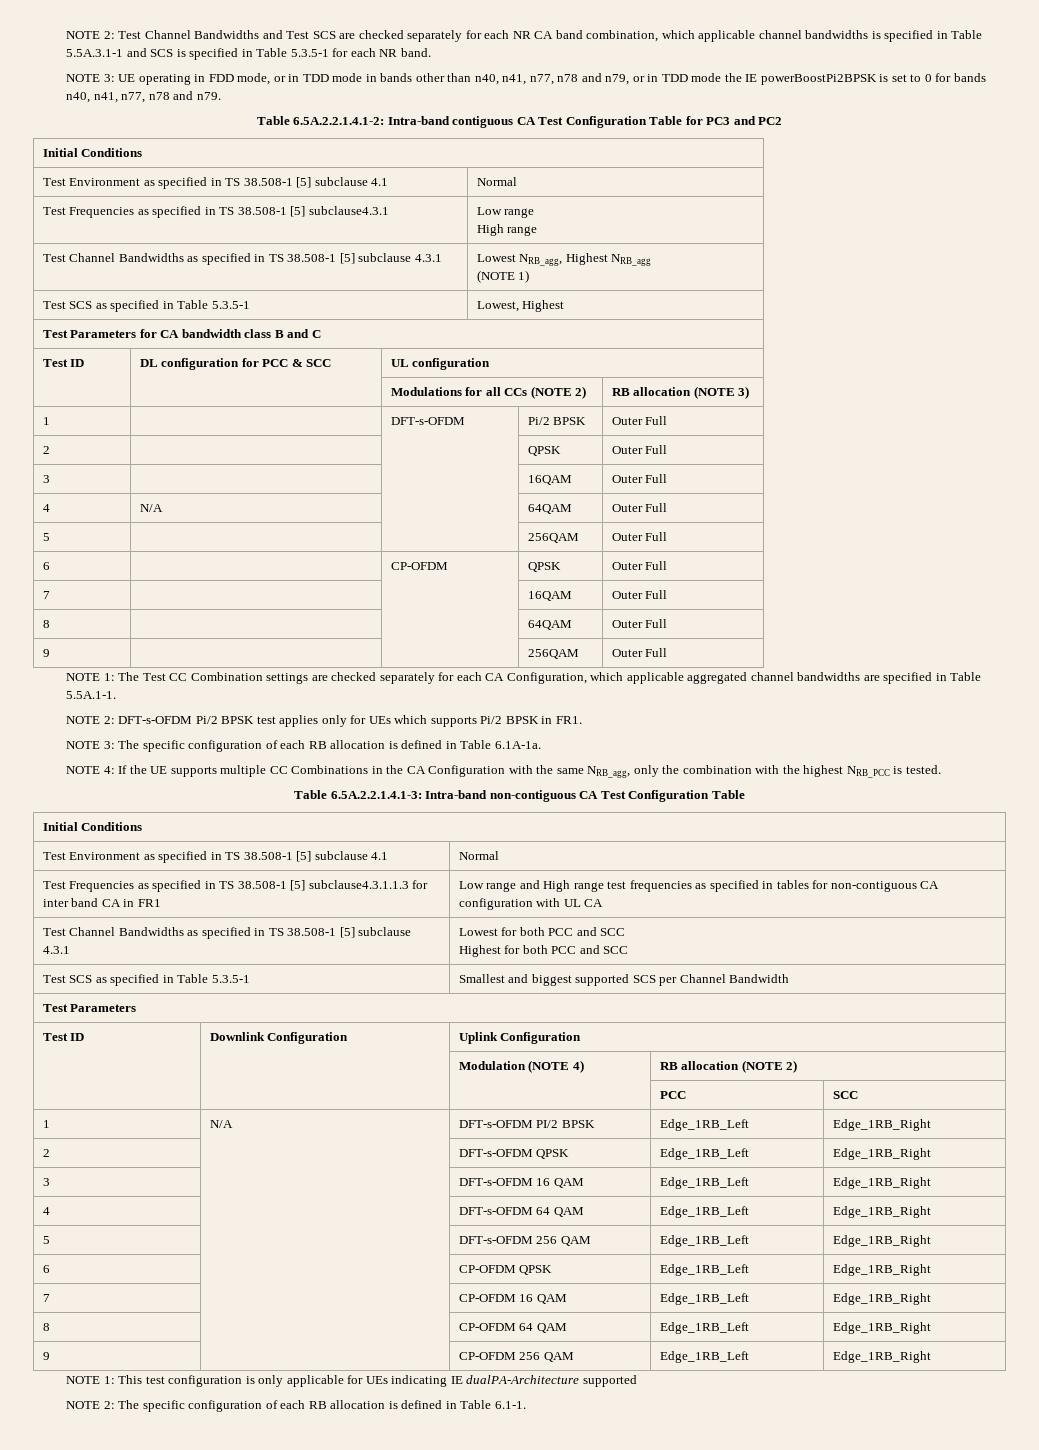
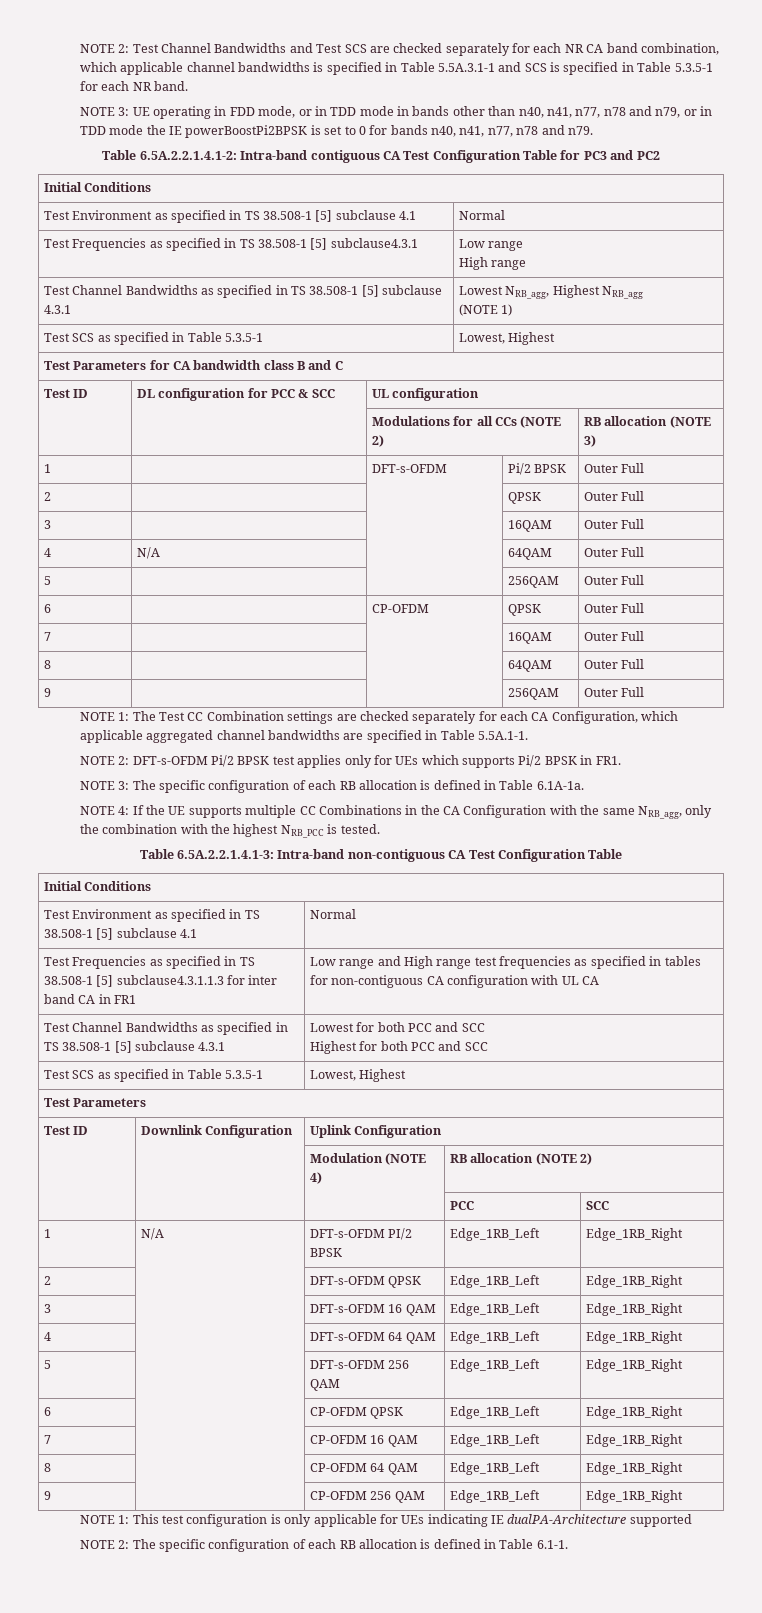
  Test Channel Bandwidths as specified in TS 38.508-1 [5] subclause 4.3.1 | Lowest for both PCC and SCC
  Highest for both PCC and SCC
- Test SCS as specified in Table 5.3.5-1 | Smallest and biggest supported SCS per Channel Bandwidth
+ Test SCS as specified in Table 5.3.5-1 | Lowest, Highest

